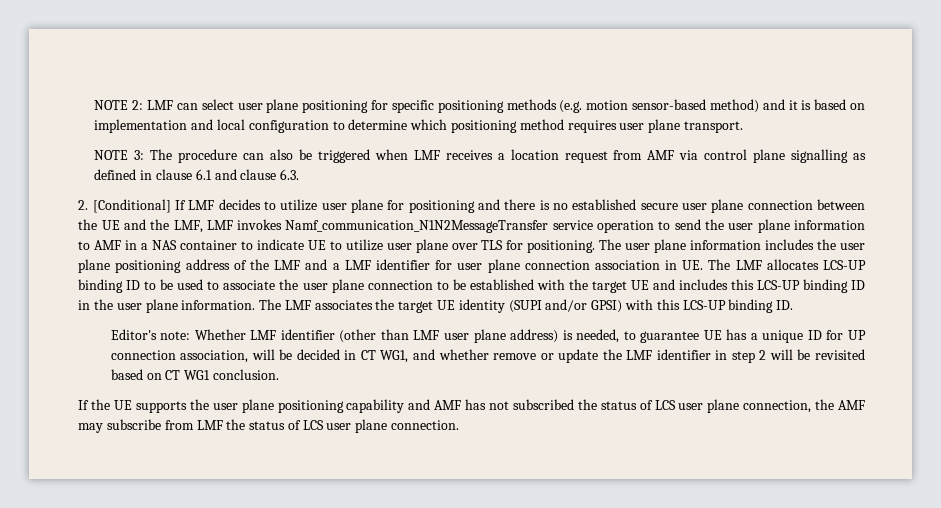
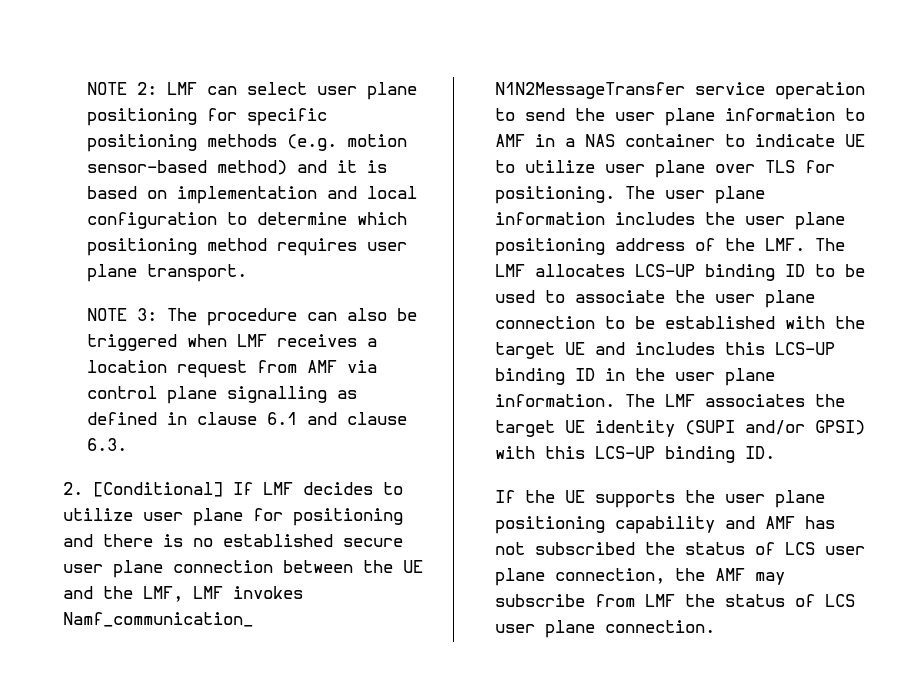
- The user plane information includes the user plane positioning address of the LMF and a LMF identifier for user plane connection association in UE. The LMF allocates LCS-UP binding ID to be used to associate the user plane connection to be established with the target UE and includes this LCS-UP binding ID in the user plane information.
+ The user plane information includes the user plane positioning address of the LMF. The LMF allocates LCS-UP binding ID to be used to associate the user plane connection to be established with the target UE and includes this LCS-UP binding ID in the user plane information.
- Editor's note: Whether LMF identifier (other than LMF user plane address) is needed, to guarantee UE has a unique ID for UP connection association, will be decided in CT WG1, and whether remove or update the LMF identifier in step 2 will be revisited based on CT WG1 conclusion.

